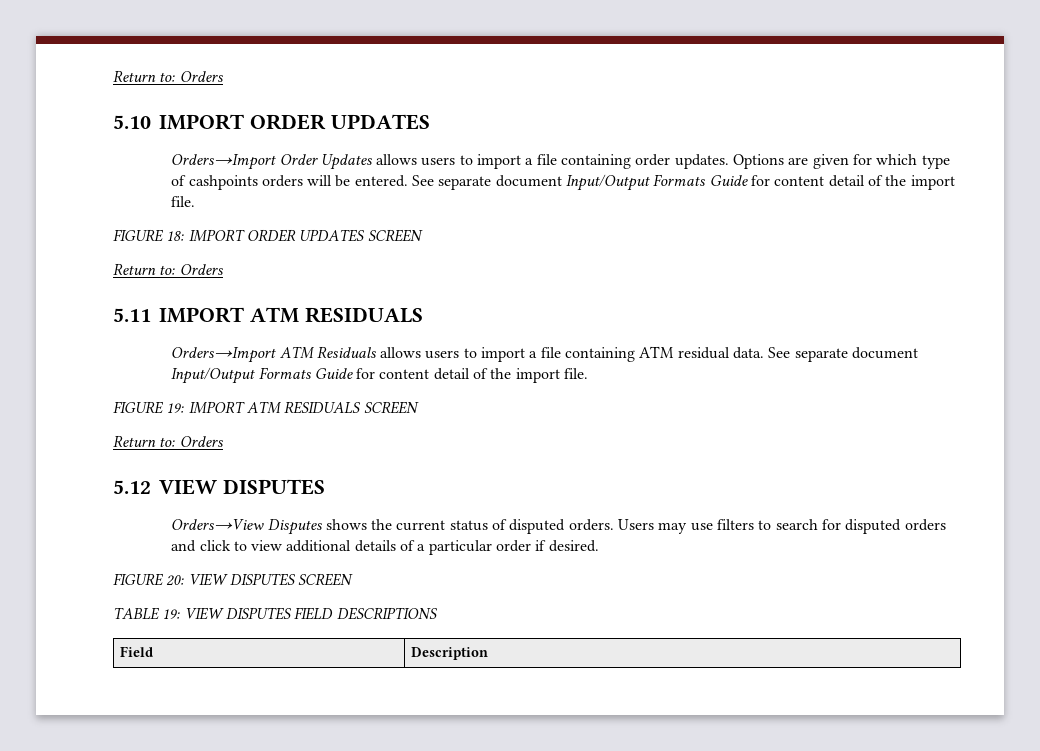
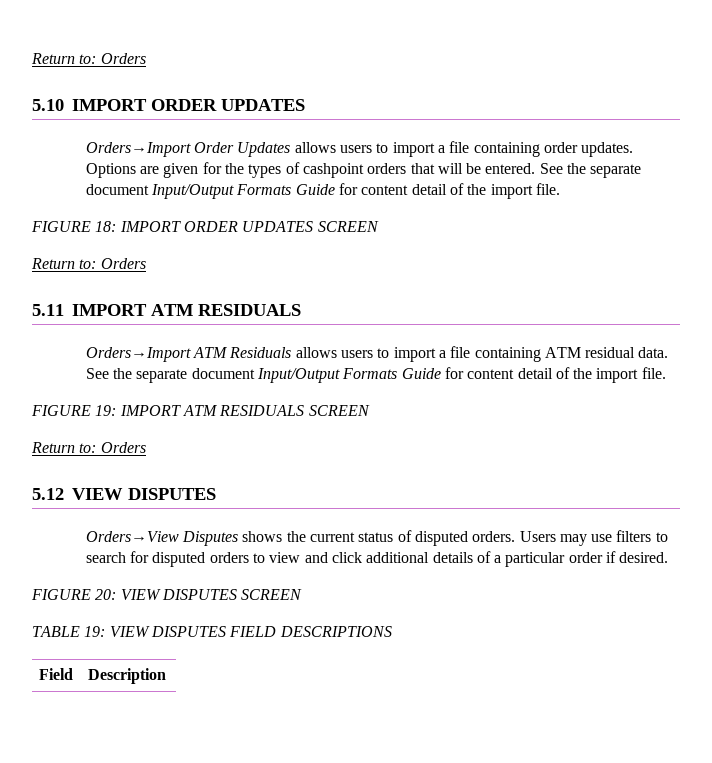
- Options are given for which type of cashpoints orders will be entered. See separate document Input/Output Formats Guide for content detail of the import file.
+ Options are given for the types of cashpoint orders that will be entered. See the separate document Input/Output Formats Guide for content detail of the import file.
- Orders→Import ATM Residuals allows users to import a file containing ATM residual data. See separate document Input/Output Formats Guide for content detail of the import file.
+ Orders→Import ATM Residuals allows users to import a file containing ATM residual data. See the separate document Input/Output Formats Guide for content detail of the import file.
- Users may use filters to search for disputed orders and click to view additional details of a particular order if desired.
+ Users may use filters to search for disputed orders to view and click additional details of a particular order if desired.

